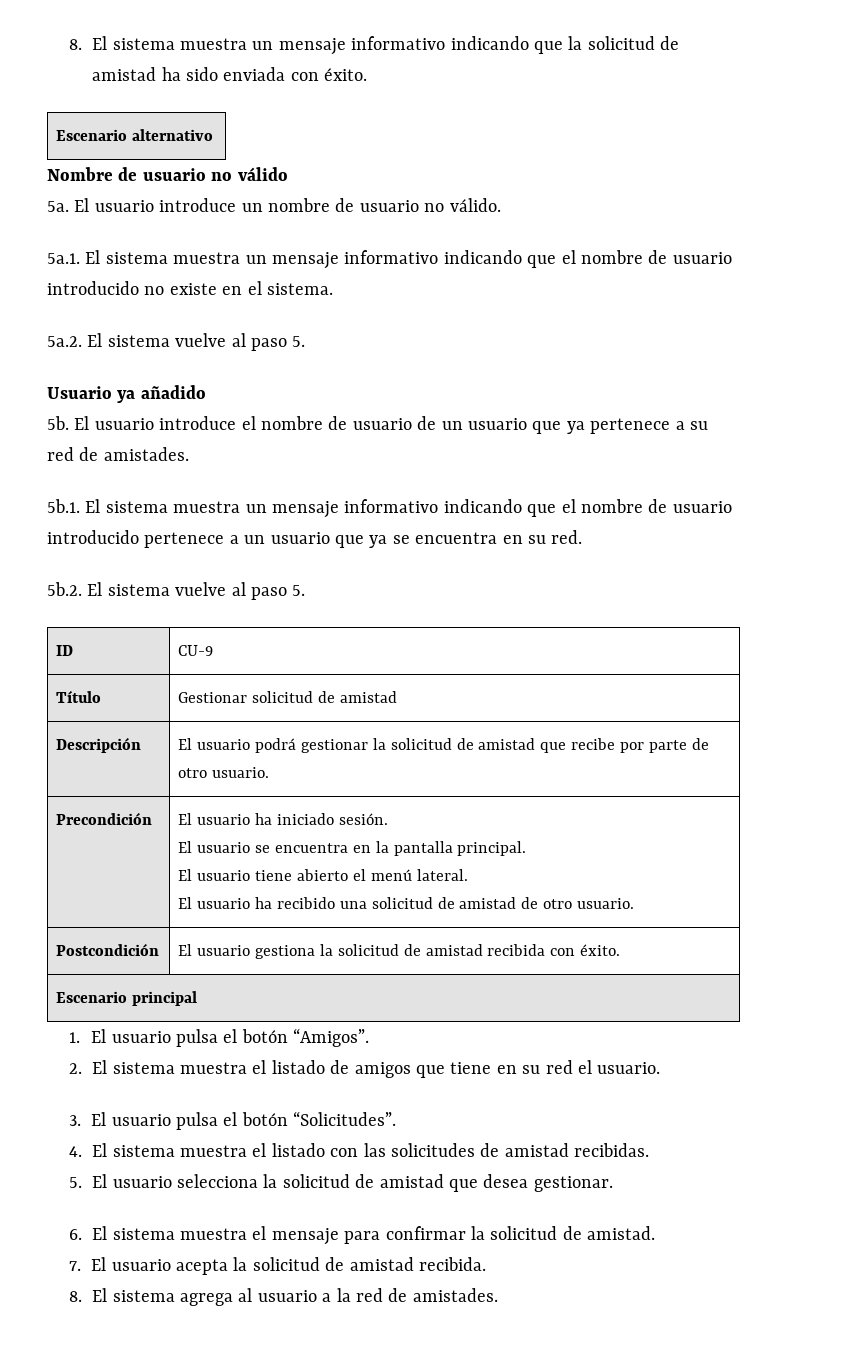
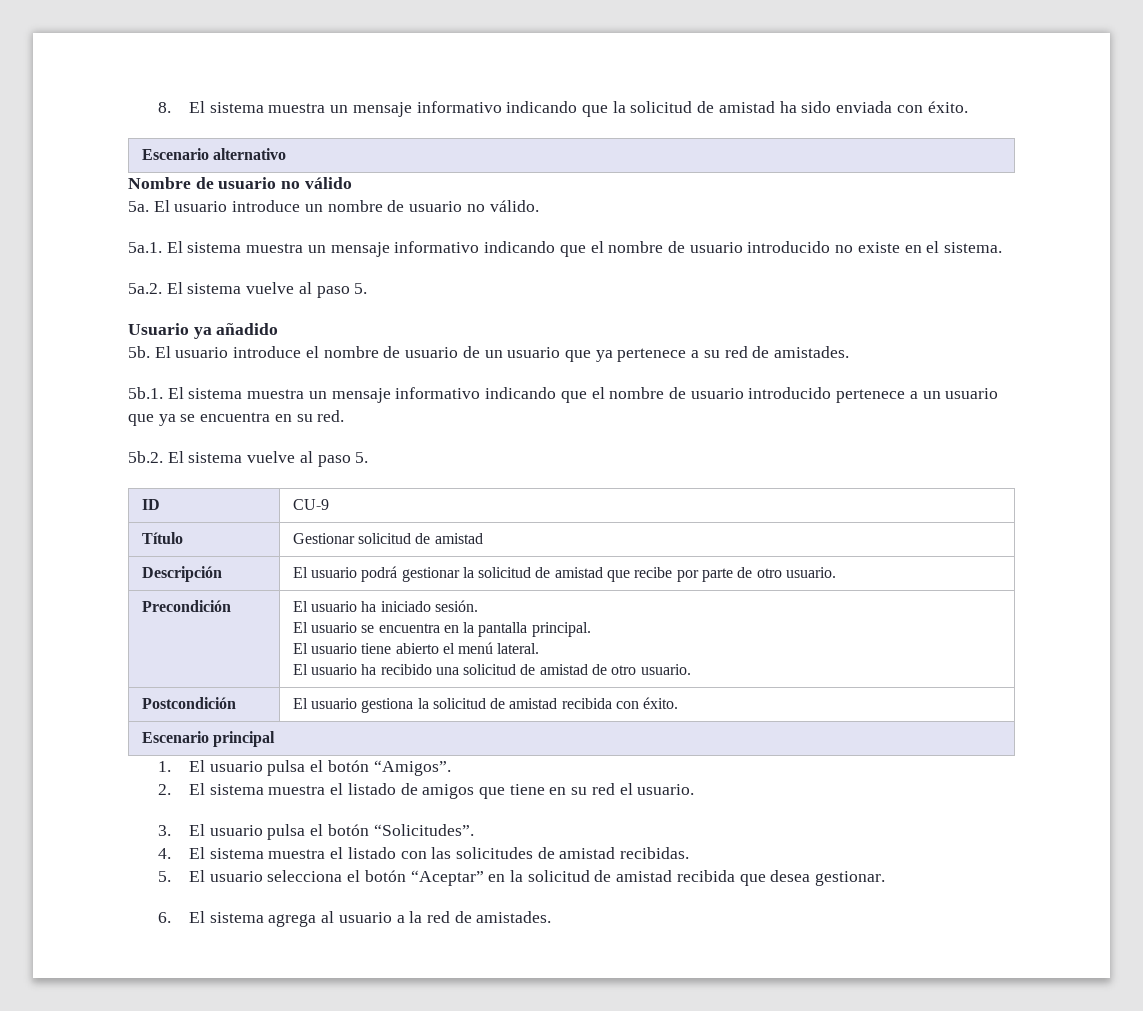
- 5. El usuario selecciona la solicitud de amistad que desea gestionar.
+ 5. El usuario selecciona el botón “Aceptar” en la solicitud de amistad recibida que desea gestionar.
- 6. El sistema muestra el mensaje para confirmar la solicitud de amistad.
- 7. El usuario acepta la solicitud de amistad recibida.
- 8. El sistema agrega al usuario a la red de amistades.
+ 6. El sistema agrega al usuario a la red de amistades.

